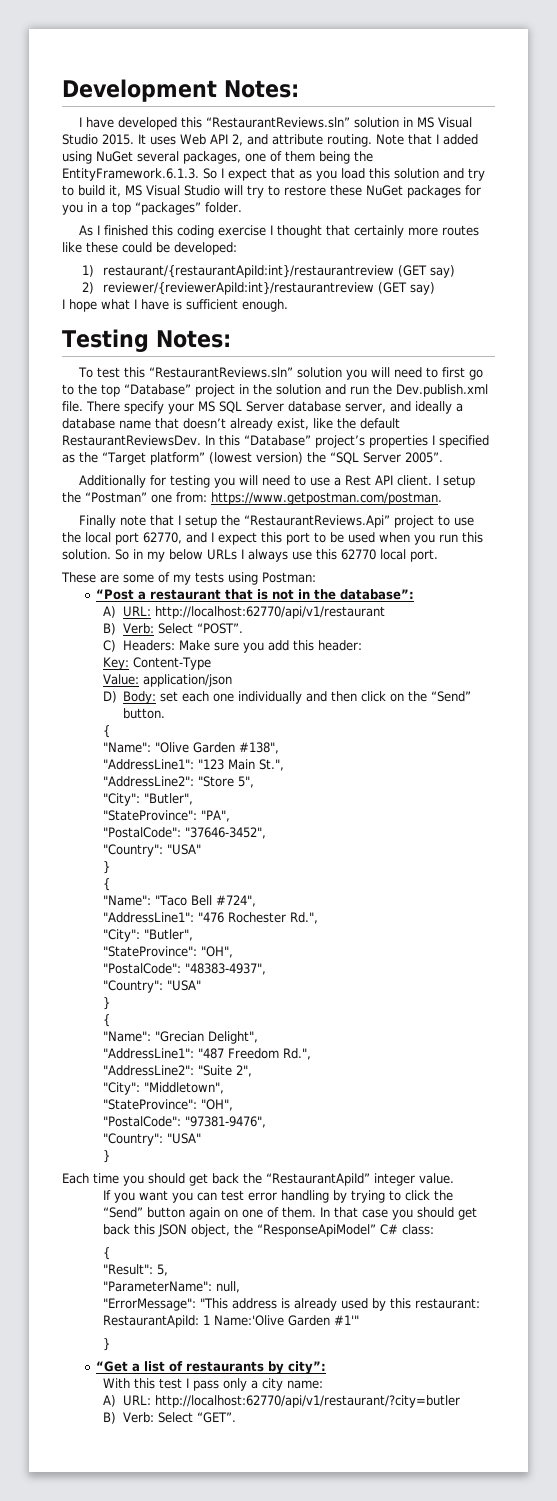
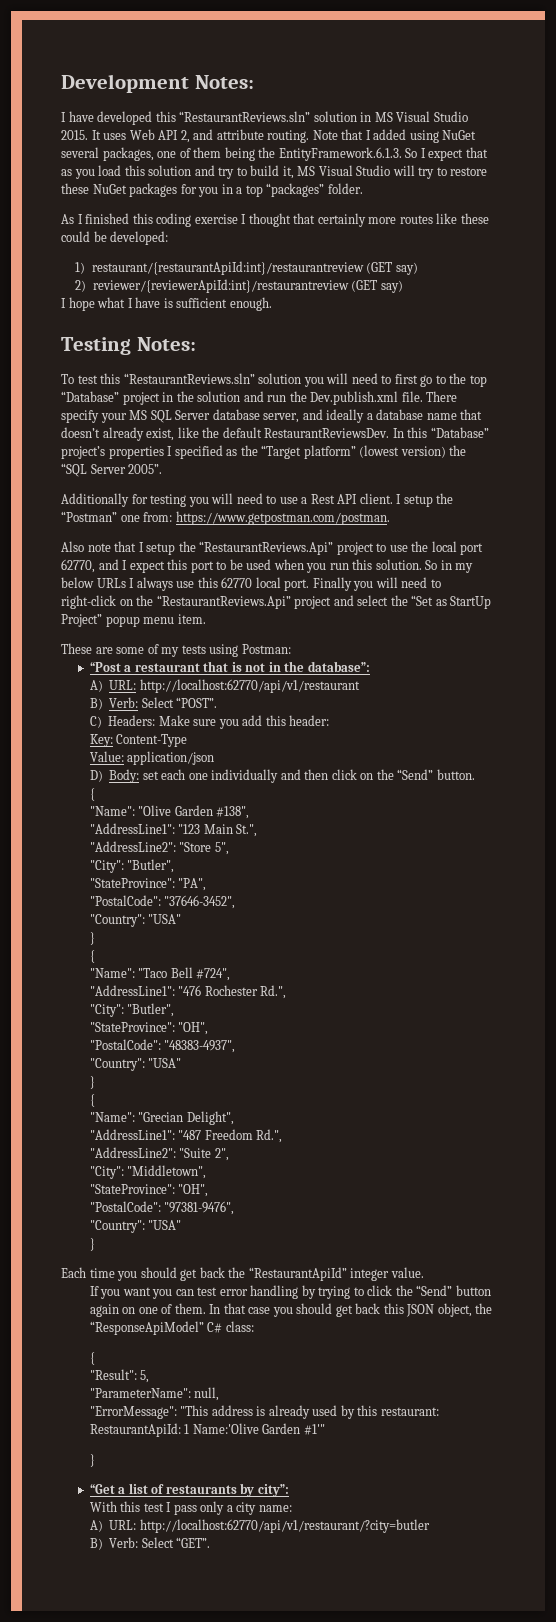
- Finally note that I setup the “RestaurantReviews.Api” project to use the local port 62770, and I expect this port to be used when you run this solution.
+ Also note that I setup the “RestaurantReviews.Api” project to use the local port 62770, and I expect this port to be used when you run this solution.
+ Finally you will need to right-click on the “RestaurantReviews.Api” project and select the “Set as StartUp Project” popup menu item.

